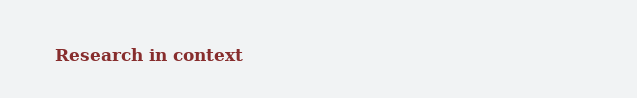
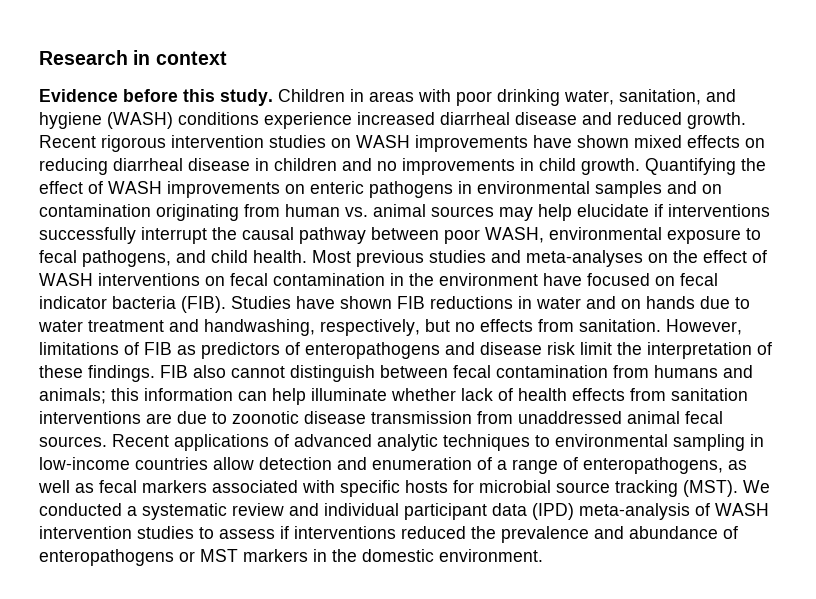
+ Evidence before this study. Children in areas with poor drinking water, sanitation, and hygiene (WASH) conditions experience increased diarrheal disease and reduced growth. Recent rigorous intervention studies on WASH improvements have shown mixed effects on reducing diarrheal disease in children and no improvements in child growth. Quantifying the effect of WASH improvements on enteric pathogens in environmental samples and on contamination originating from human vs. animal sources may help elucidate if interventions successfully interrupt the causal pathway between poor WASH, environmental exposure to fecal pathogens, and child health. Most previous studies and meta-analyses on the effect of WASH interventions on fecal contamination in the environment have focused on fecal indicator bacteria (FIB). Studies have shown FIB reductions in water and on hands due to water treatment and handwashing, respectively, but no effects from sanitation. However, limitations of FIB as predictors of enteropathogens and disease risk limit the interpretation of these findings. FIB also cannot distinguish between fecal contamination from humans and animals; this information can help illuminate whether lack of health effects from sanitation interventions are due to zoonotic disease transmission from unaddressed animal fecal sources. Recent applications of advanced analytic techniques to environmental sampling in low-income countries allow detection and enumeration of a range of enteropathogens, as well as fecal markers associated with specific hosts for microbial source tracking (MST). We conducted a systematic review and individual participant data (IPD) meta-analysis of WASH intervention studies to assess if interventions reduced the prevalence and abundance of enteropathogens or MST markers in the domestic environment.

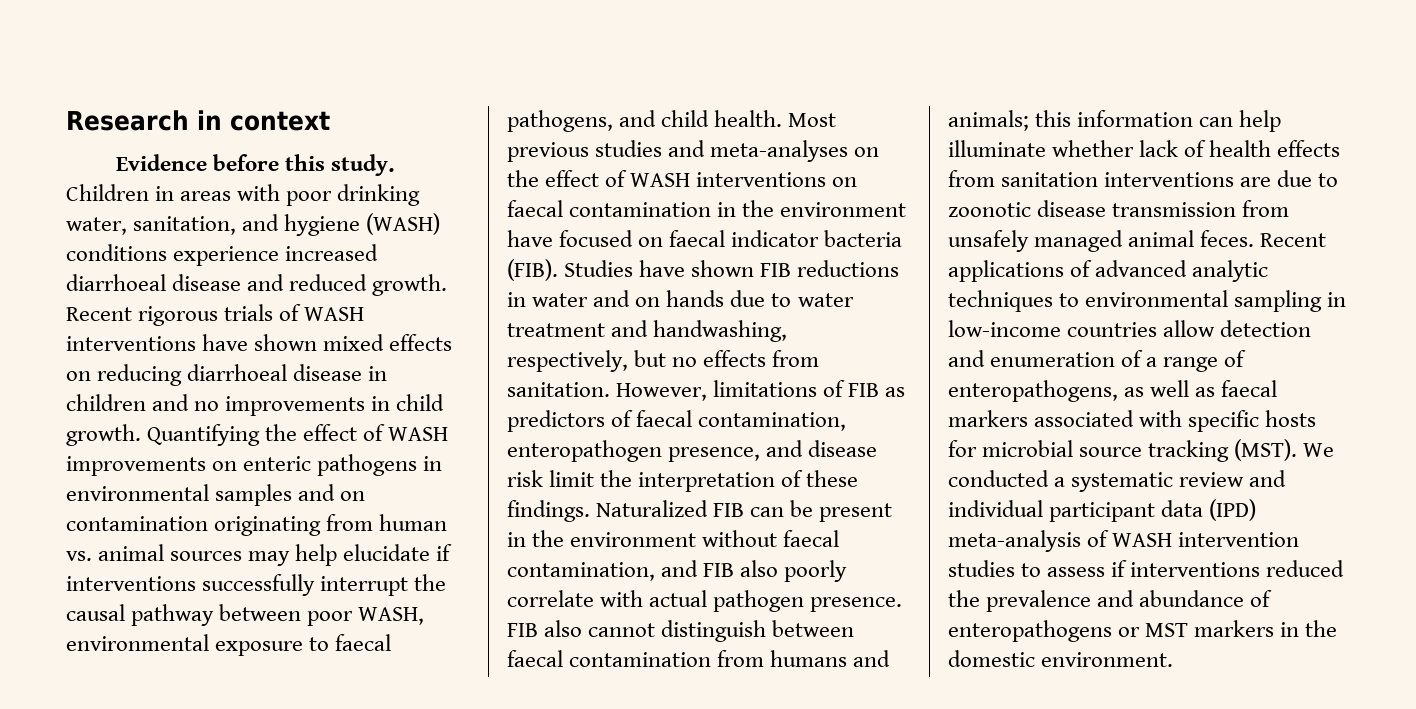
- Children in areas with poor drinking water, sanitation, and hygiene (WASH) conditions experience increased diarrheal disease and reduced growth.
+ Children in areas with poor drinking water, sanitation, and hygiene (WASH) conditions experience increased diarrhoeal disease and reduced growth.
- Recent rigorous intervention studies on WASH improvements have shown mixed effects on reducing diarrheal disease in children and no improvements in child growth.
+ Recent rigorous trials of WASH interventions have shown mixed effects on reducing diarrhoeal disease in children and no improvements in child growth.
- Quantifying the effect of WASH improvements on enteric pathogens in environmental samples and on contamination originating from human vs. animal sources may help elucidate if interventions successfully interrupt the causal pathway between poor WASH, environmental exposure to fecal pathogens, and child health.
+ Quantifying the effect of WASH improvements on enteric pathogens in environmental samples and on contamination originating from human vs. animal sources may help elucidate if interventions successfully interrupt the causal pathway between poor WASH, environmental exposure to faecal pathogens, and child health.
- Most previous studies and meta-analyses on the effect of WASH interventions on fecal contamination in the environment have focused on fecal indicator bacteria (FIB).
+ Most previous studies and meta-analyses on the effect of WASH interventions on faecal contamination in the environment have focused on faecal indicator bacteria (FIB).
- However, limitations of FIB as predictors of enteropathogens and disease risk limit the interpretation of these findings.
+ However, limitations of FIB as predictors of faecal contamination, enteropathogen presence, and disease risk limit the interpretation of these findings.
+ Naturalized FIB can be present in the environment without faecal contamination, and FIB also poorly correlate with actual pathogen presence.
- FIB also cannot distinguish between fecal contamination from humans and animals; this information can help illuminate whether lack of health effects from sanitation interventions are due to zoonotic disease transmission from unaddressed animal fecal sources.
+ FIB also cannot distinguish between faecal contamination from humans and animals; this information can help illuminate whether lack of health effects from sanitation interventions are due to zoonotic disease transmission from unsafely managed animal feces.
- Recent applications of advanced analytic techniques to environmental sampling in low-income countries allow detection and enumeration of a range of enteropathogens, as well as fecal markers associated with specific hosts for microbial source tracking (MST).
+ Recent applications of advanced analytic techniques to environmental sampling in low-income countries allow detection and enumeration of a range of enteropathogens, as well as faecal markers associated with specific hosts for microbial source tracking (MST).

